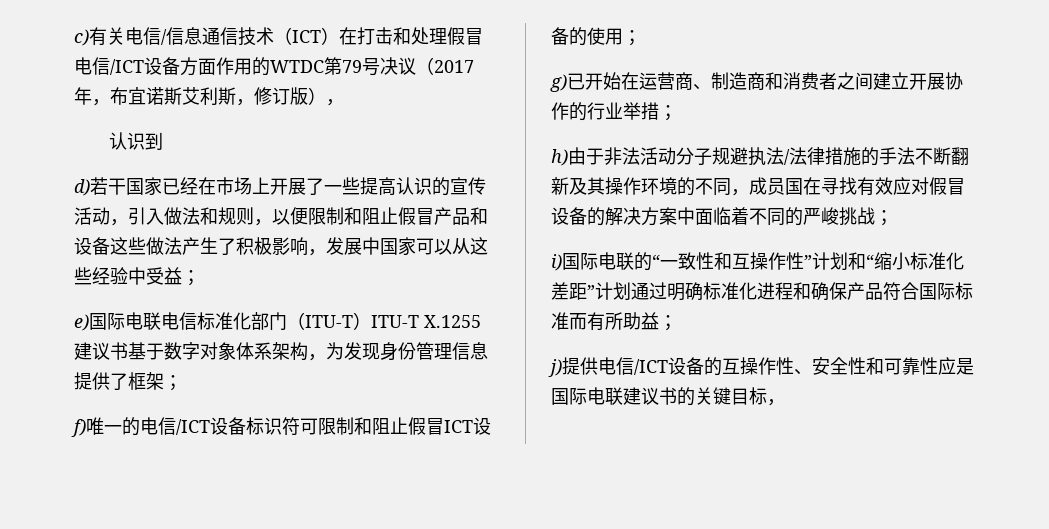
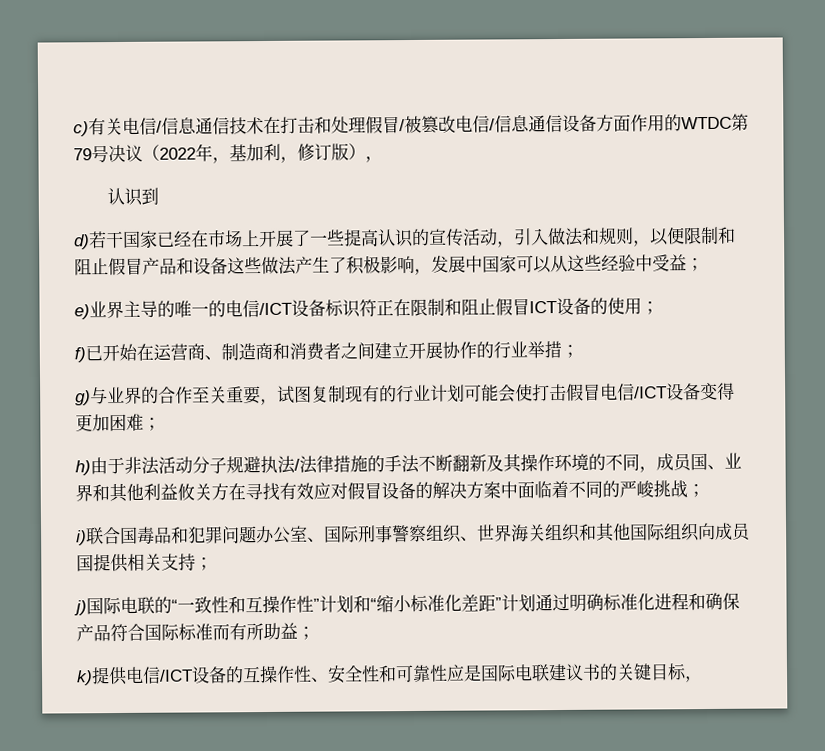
- c)有关电信/信息通信技术（ICT）在打击和处理假冒电信/ICT设备方面作用的WTDC第79号决议（2017年，布宜诺斯艾利斯，修订版），
+ c)有关电信/信息通信技术在打击和处理假冒/被篡改电信/信息通信设备方面作用的WTDC第79号决议（2022年，基加利，修订版），
- e)国际电联电信标准化部门（ITU-T）ITU-T X.1255建议书基于数字对象体系架构，为发现身份管理信息提供了框架；
- f)唯一的电信/ICT设备标识符可限制和阻止假冒ICT设备的使用；
+ e)业界主导的唯一的电信/ICT设备标识符正在限制和阻止假冒ICT设备的使用；
- g)已开始在运营商、制造商和消费者之间建立开展协作的行业举措；
+ f)已开始在运营商、制造商和消费者之间建立开展协作的行业举措；
+ g)与业界的合作至关重要，试图复制现有的行业计划可能会使打击假冒电信/ICT设备变得更加困难；
- h)由于非法活动分子规避执法/法律措施的手法不断翻新及其操作环境的不同，成员国在寻找有效应对假冒设备的解决方案中面临着不同的严峻挑战；
+ h)由于非法活动分子规避执法/法律措施的手法不断翻新及其操作环境的不同，成员国、业界和其他利益攸关方在寻找有效应对假冒设备的解决方案中面临着不同的严峻挑战；
- i)国际电联的“一致性和互操作性”计划和“缩小标准化差距”计划通过明确标准化进程和确保产品符合国际标准而有所助益；
+ i)联合国毒品和犯罪问题办公室、国际刑事警察组织、世界海关组织和其他国际组织向成员国提供相关支持；
+ j)国际电联的“一致性和互操作性”计划和“缩小标准化差距”计划通过明确标准化进程和确保产品符合国际标准而有所助益；
- j)提供电信/ICT设备的互操作性、安全性和可靠性应是国际电联建议书的关键目标，
+ k)提供电信/ICT设备的互操作性、安全性和可靠性应是国际电联建议书的关键目标，

